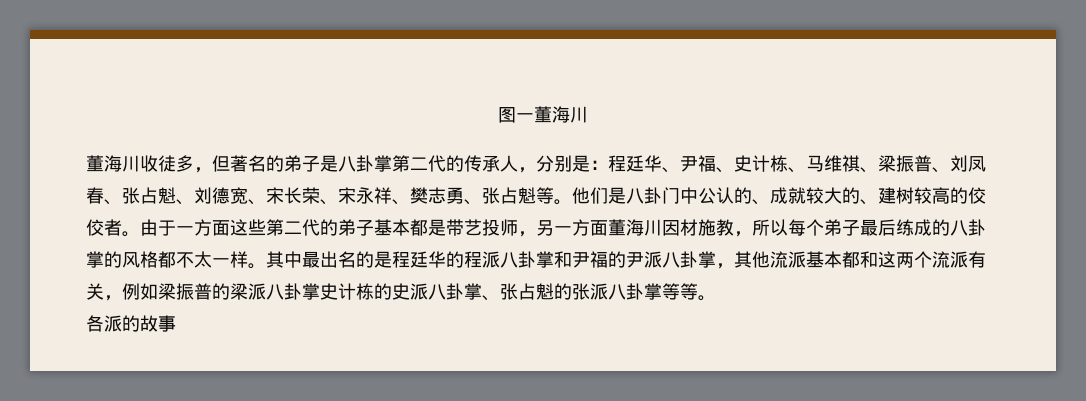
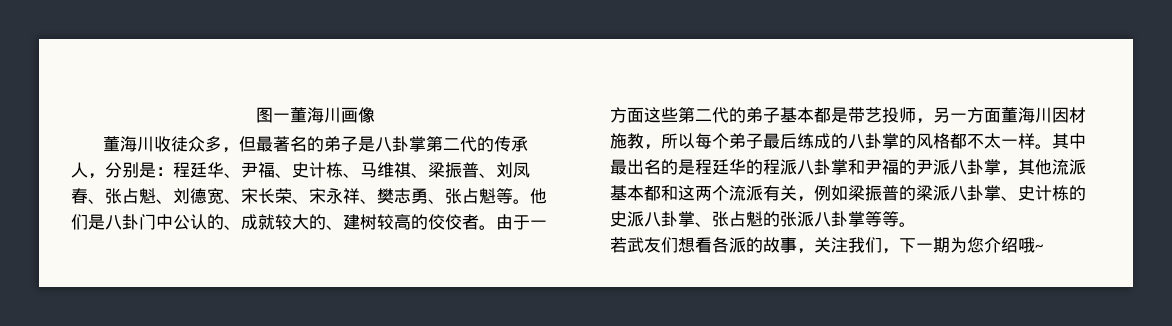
- 图一董海川
+ 图一董海川画像
- 董海川收徒多，但著名的弟子是八卦掌第二代的传承人，分别是：程廷华、尹福、史计栋、马维祺、梁振普、刘凤春、张占魁、刘德宽、宋长荣、宋永祥、樊志勇、张占魁等。
+ 董海川收徒众多，但最著名的弟子是八卦掌第二代的传承人，分别是：程廷华、尹福、史计栋、马维祺、梁振普、刘凤春、张占魁、刘德宽、宋长荣、宋永祥、樊志勇、张占魁等。
- 其中最出名的是程廷华的程派八卦掌和尹福的尹派八卦掌，其他流派基本都和这两个流派有关，例如梁振普的梁派八卦掌史计栋的史派八卦掌、张占魁的张派八卦掌等等。
+ 其中最出名的是程廷华的程派八卦掌和尹福的尹派八卦掌，其他流派基本都和这两个流派有关，例如梁振普的梁派八卦掌、史计栋的史派八卦掌、张占魁的张派八卦掌等等。
- 各派的故事
+ 若武友们想看各派的故事，关注我们，下一期为您介绍哦~

